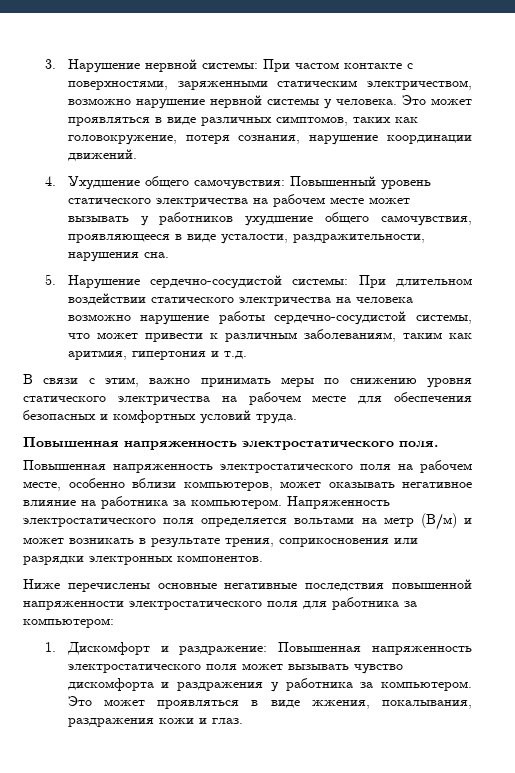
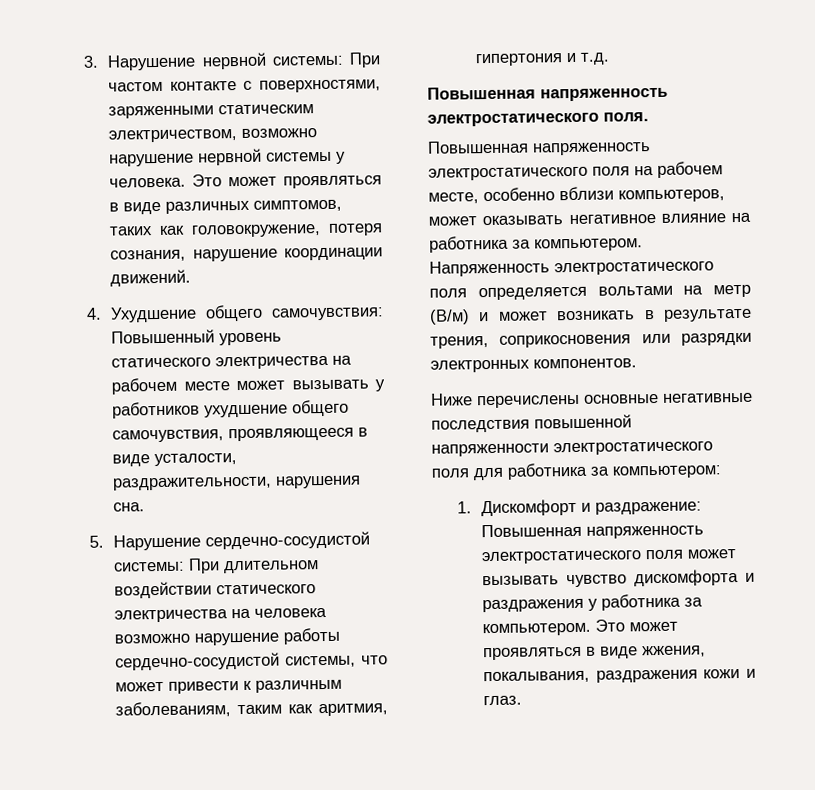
- В связи с этим, важно принимать меры по снижению уровня статического электричества на рабочем месте для обеспечения безопасных и комфортных условий труда.

